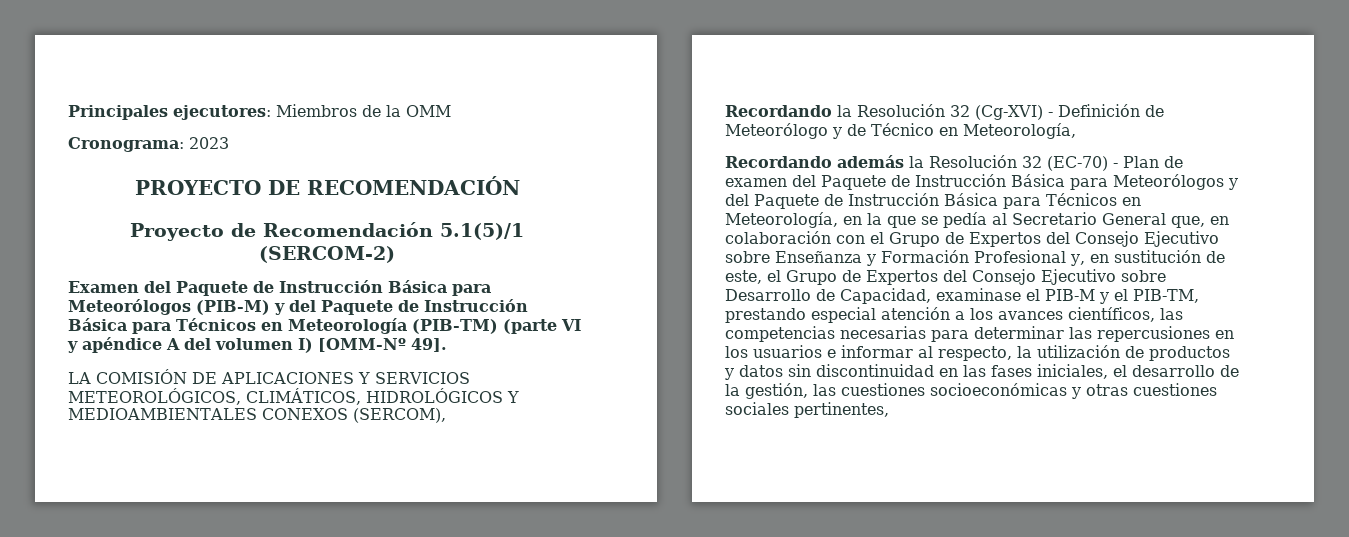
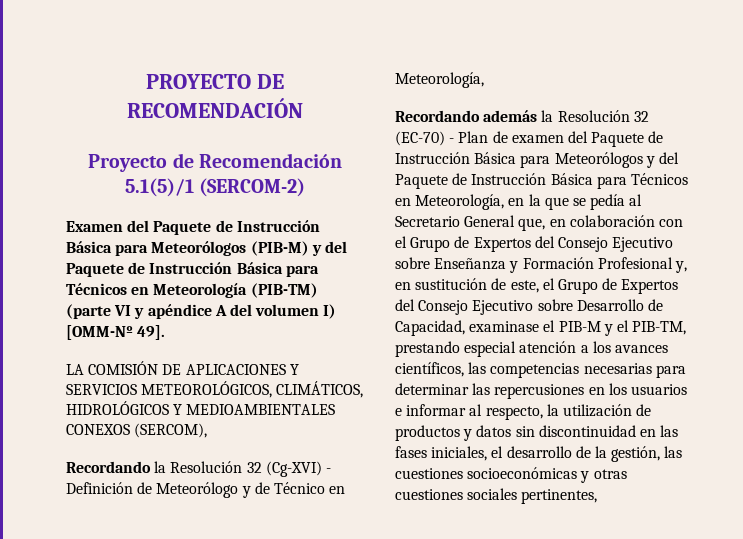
- Principales ejecutores: Miembros de la OMM
- Cronograma: 2023

